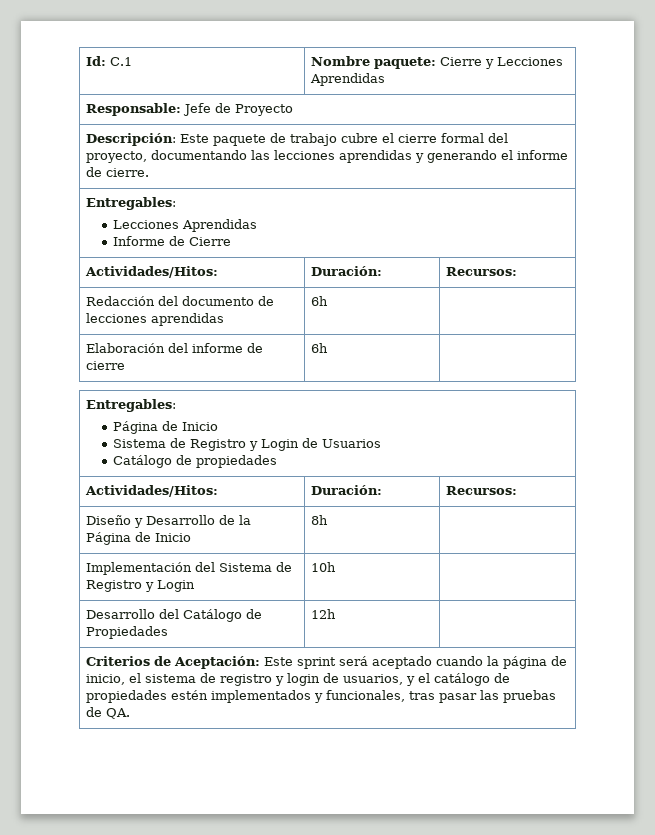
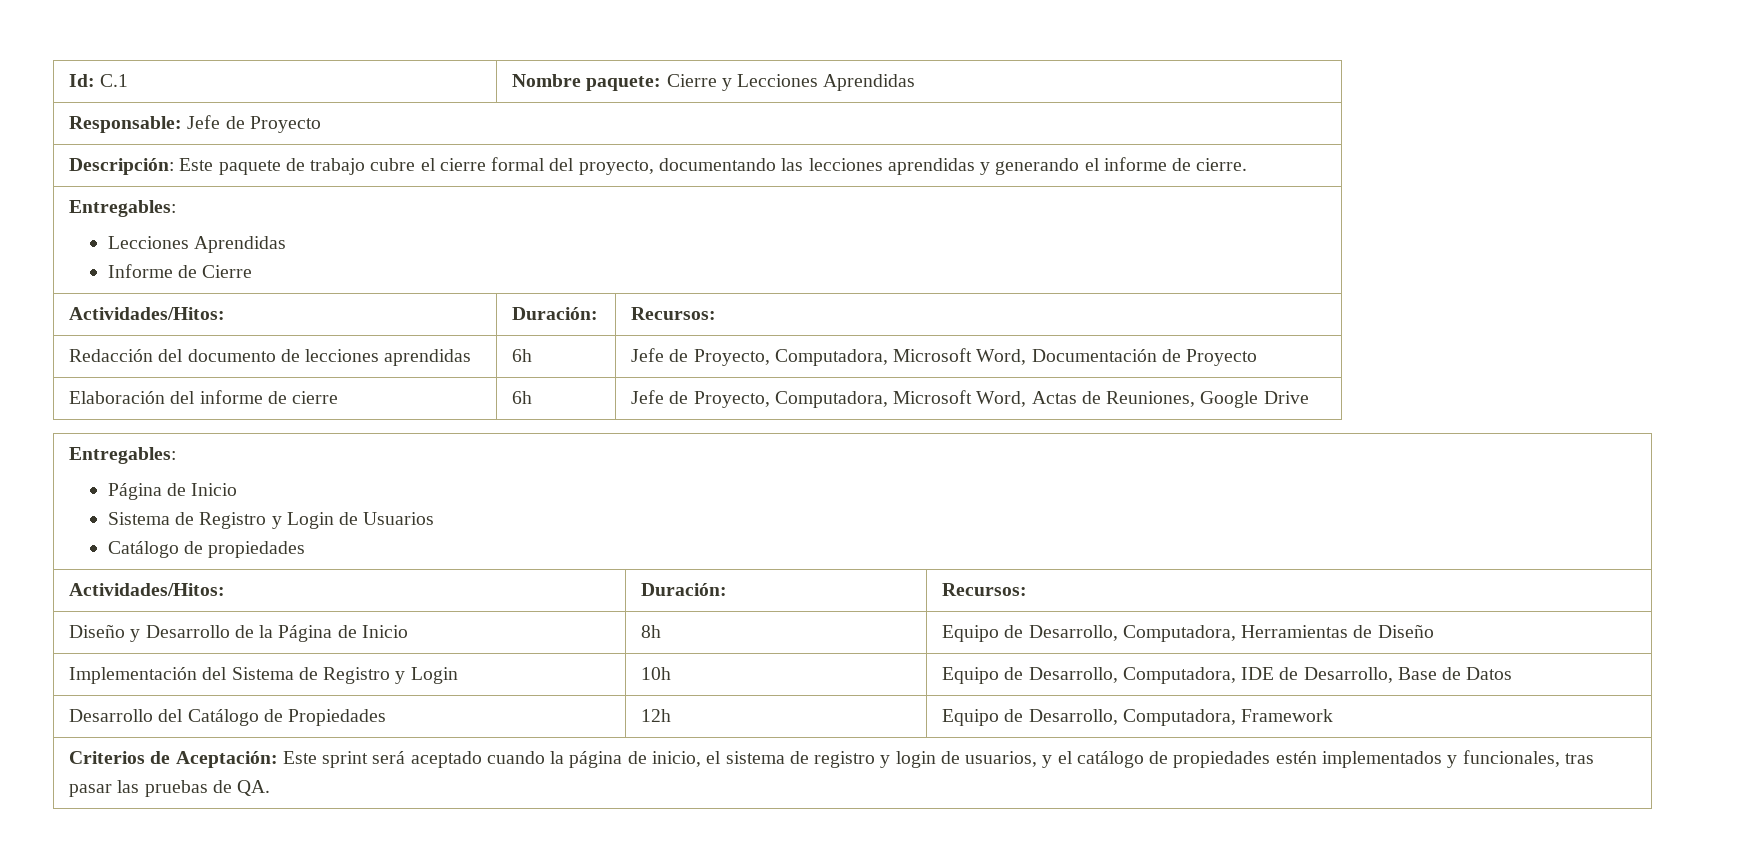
- Redacción del documento de lecciones aprendidas | 6h |
+ Redacción del documento de lecciones aprendidas | 6h | Jefe de Proyecto, Computadora, Microsoft Word, Documentación de Proyecto
- Elaboración del informe de cierre | 6h |
+ Elaboración del informe de cierre | 6h | Jefe de Proyecto, Computadora, Microsoft Word, Actas de Reuniones, Google Drive
- Diseño y Desarrollo de la Página de Inicio | 8h |
+ Diseño y Desarrollo de la Página de Inicio | 8h | Equipo de Desarrollo, Computadora, Herramientas de Diseño
- Implementación del Sistema de Registro y Login | 10h |
+ Implementación del Sistema de Registro y Login | 10h | Equipo de Desarrollo, Computadora, IDE de Desarrollo, Base de Datos
- Desarrollo del Catálogo de Propiedades | 12h |
+ Desarrollo del Catálogo de Propiedades | 12h | Equipo de Desarrollo, Computadora, Framework

